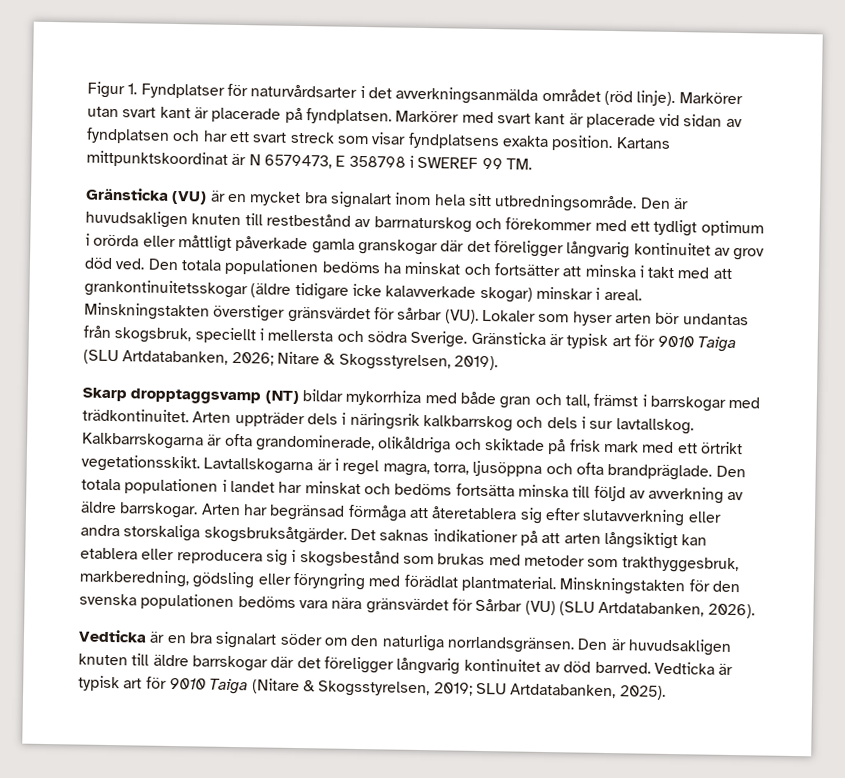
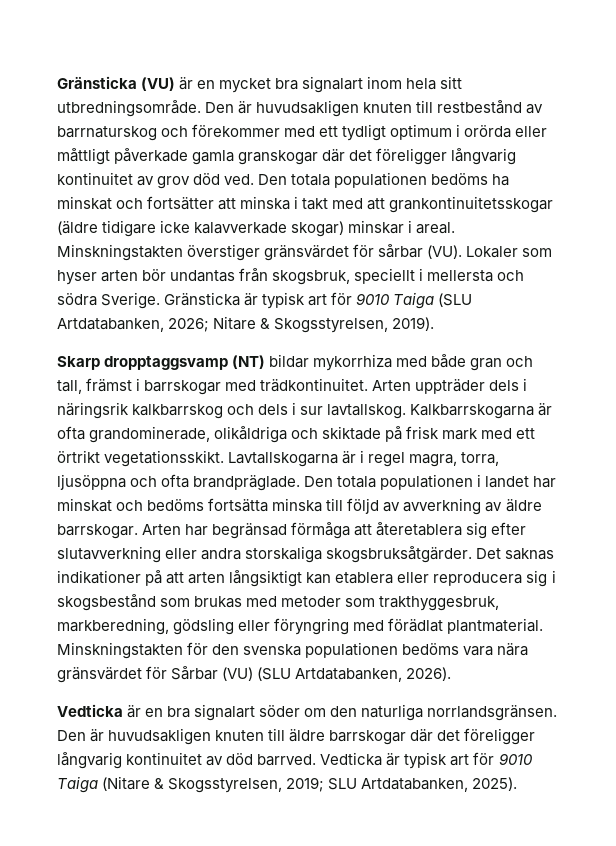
- Figur 1. Fyndplatser för naturvårdsarter i det avverkningsanmälda området (röd linje). Markörer utan svart kant är placerade på fyndplatsen. Markörer med svart kant är placerade vid sidan av fyndplatsen och har ett svart streck som visar fyndplatsens exakta position. Kartans mittpunktskoordinat är N 6579473, E 358798 i SWEREF 99 TM.

